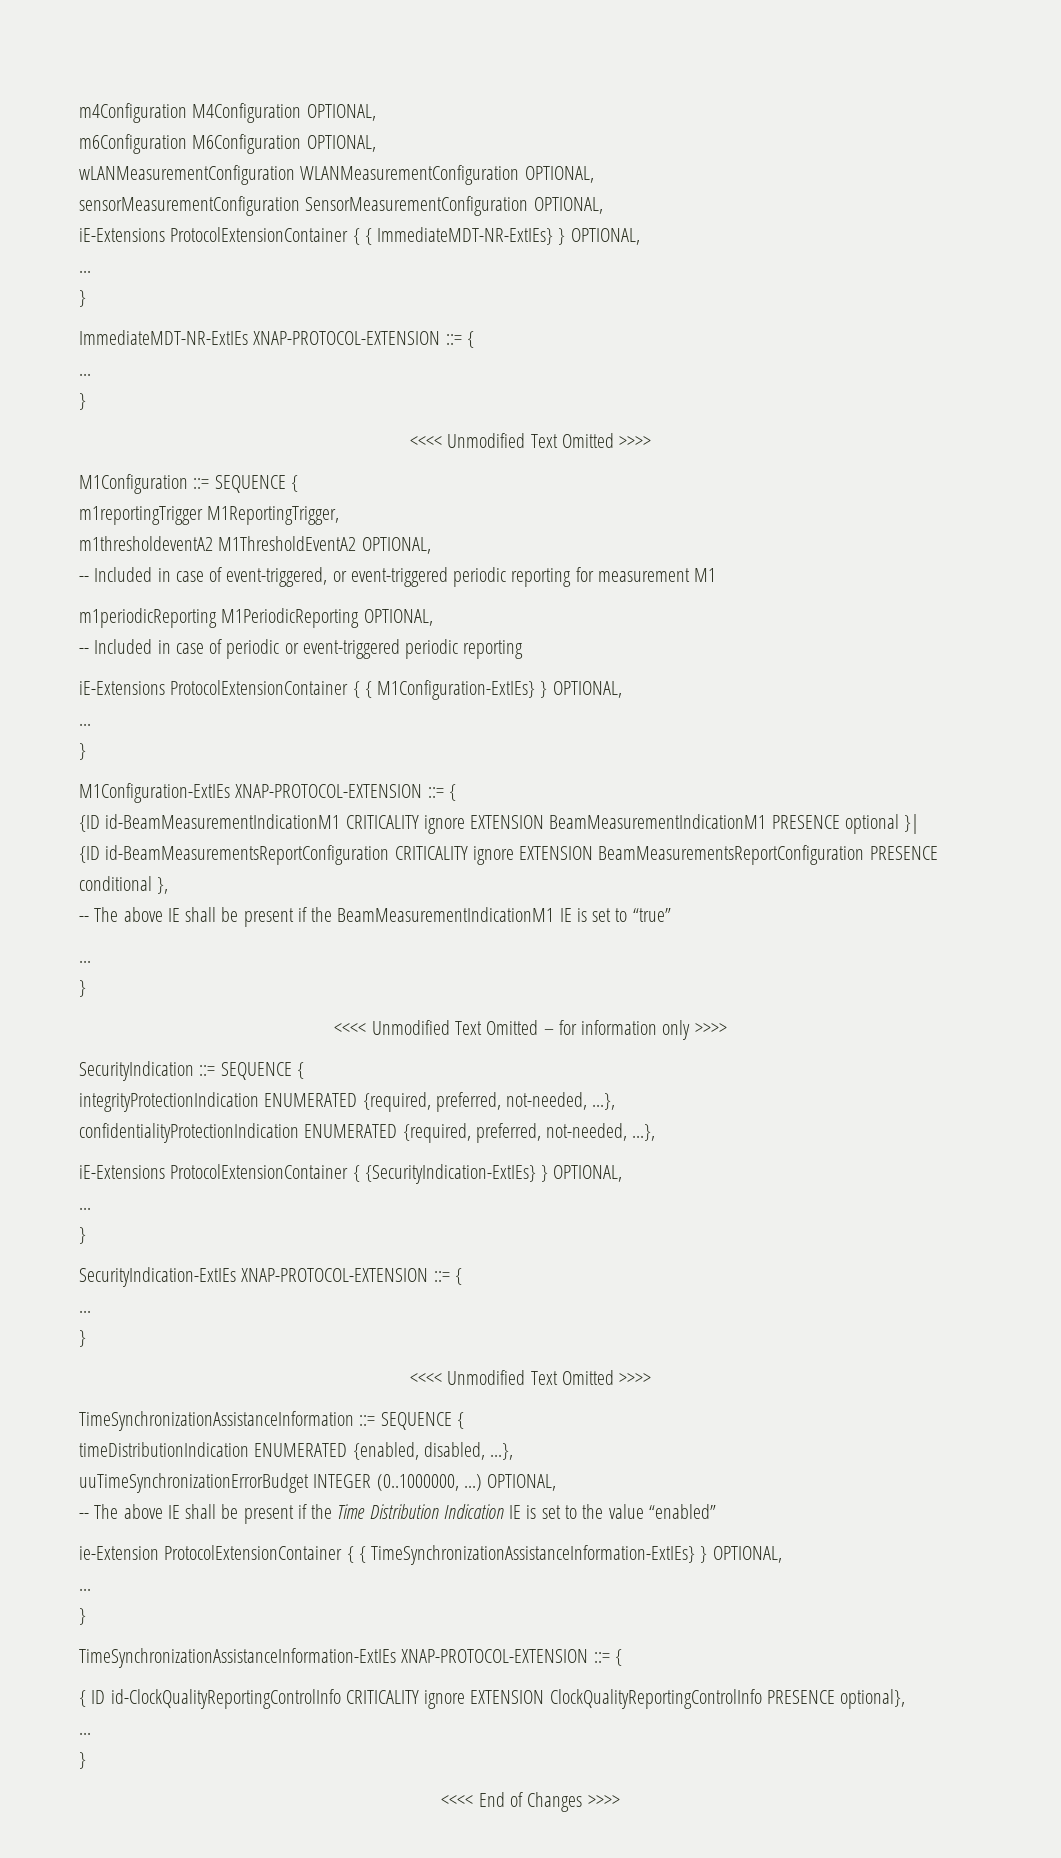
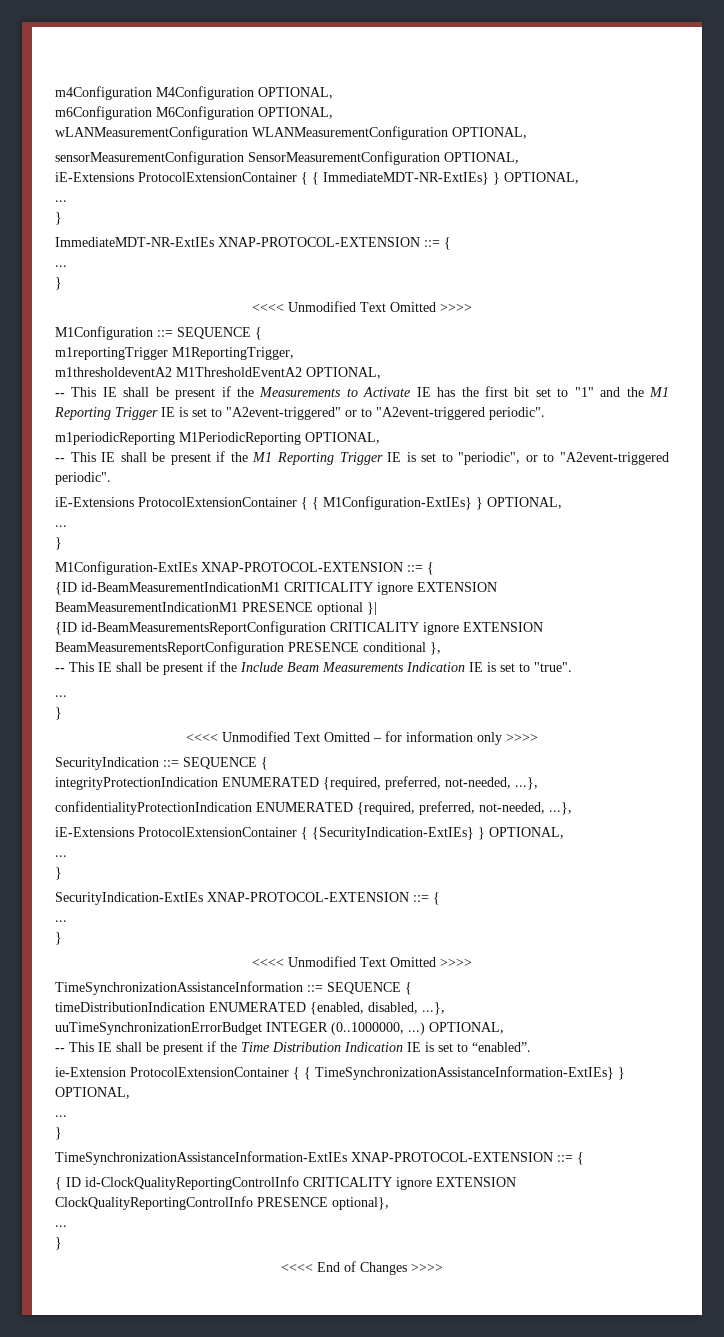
- -- Included in case of event-triggered, or event-triggered periodic reporting for measurement M1
+ -- This IE shall be present if the Measurements to Activate IE has the first bit set to "1" and the M1 Reporting Trigger IE is set to "A2event-triggered" or to "A2event-triggered periodic".
  m1periodicReporting M1PeriodicReporting OPTIONAL,
- -- Included in case of periodic or event-triggered periodic reporting
+ -- This IE shall be present if the M1 Reporting Trigger IE is set to "periodic", or to "A2event-triggered periodic".
- -- The above IE shall be present if the BeamMeasurementIndicationM1 IE is set to “true”
+ -- This IE shall be present if the Include Beam Measurements Indication IE is set to "true".
- -- The above IE shall be present if the Time Distribution Indication IE is set to the value “enabled”
+ -- This IE shall be present if the Time Distribution Indication IE is set to “enabled”.

